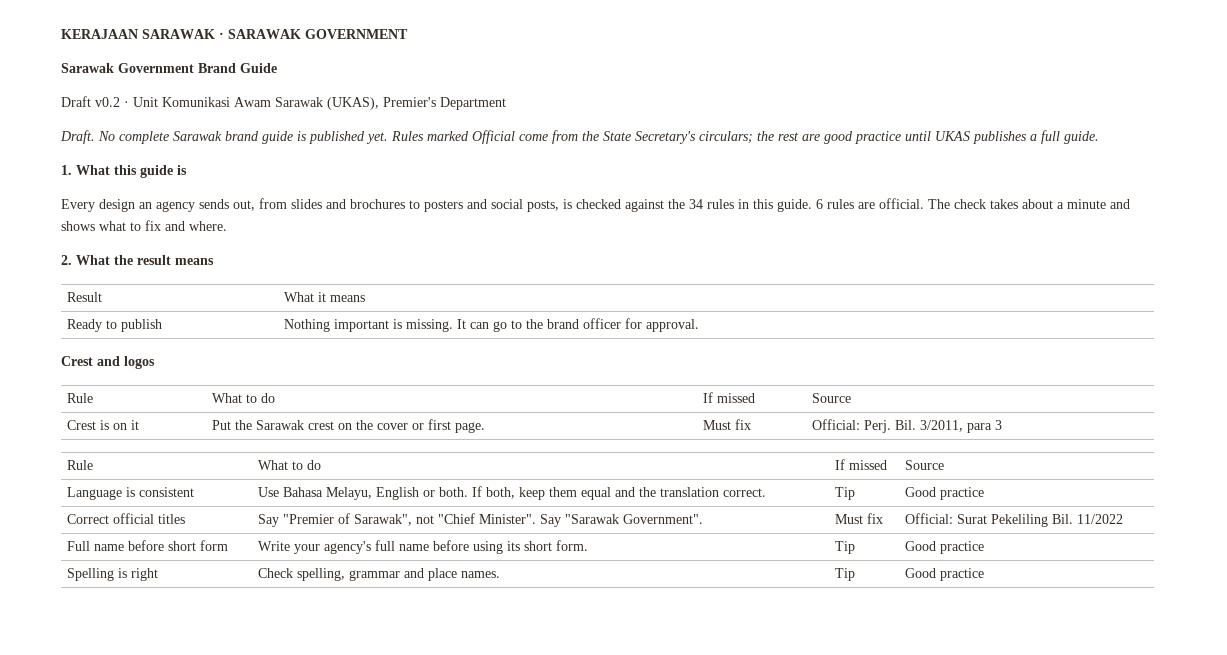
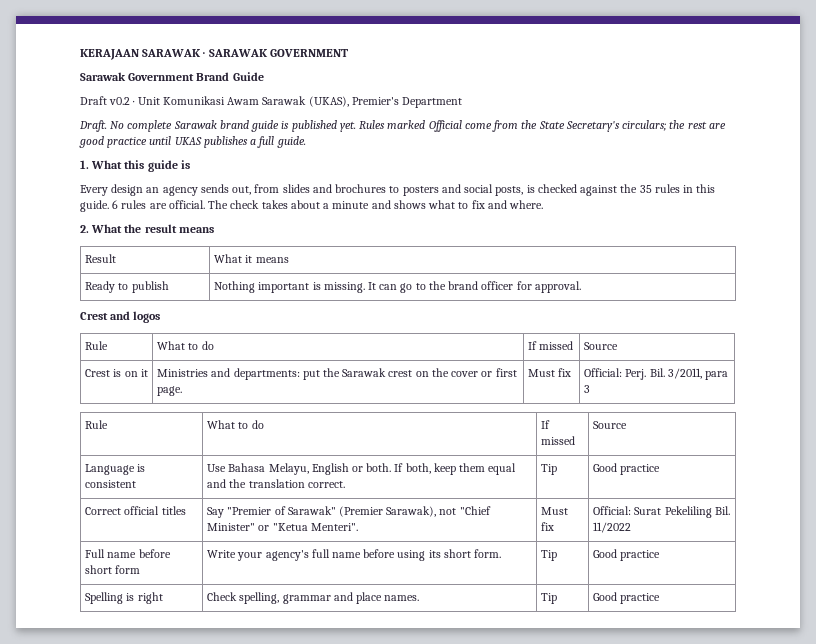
- Every design an agency sends out, from slides and brochures to posters and social posts, is checked against the 34 rules in this guide.
+ Every design an agency sends out, from slides and brochures to posters and social posts, is checked against the 35 rules in this guide.
- Crest is on it | Put the Sarawak crest on the cover or first page. | Must fix | Official: Perj. Bil. 3/2011, para 3
+ Crest is on it | Ministries and departments: put the Sarawak crest on the cover or first page. | Must fix | Official: Perj. Bil. 3/2011, para 3
- Correct official titles | Say "Premier of Sarawak", not "Chief Minister". Say "Sarawak Government". | Must fix | Official: Surat Pekeliling Bil. 11/2022
+ Correct official titles | Say "Premier of Sarawak" (Premier Sarawak), not "Chief Minister" or "Ketua Menteri". | Must fix | Official: Surat Pekeliling Bil. 11/2022

